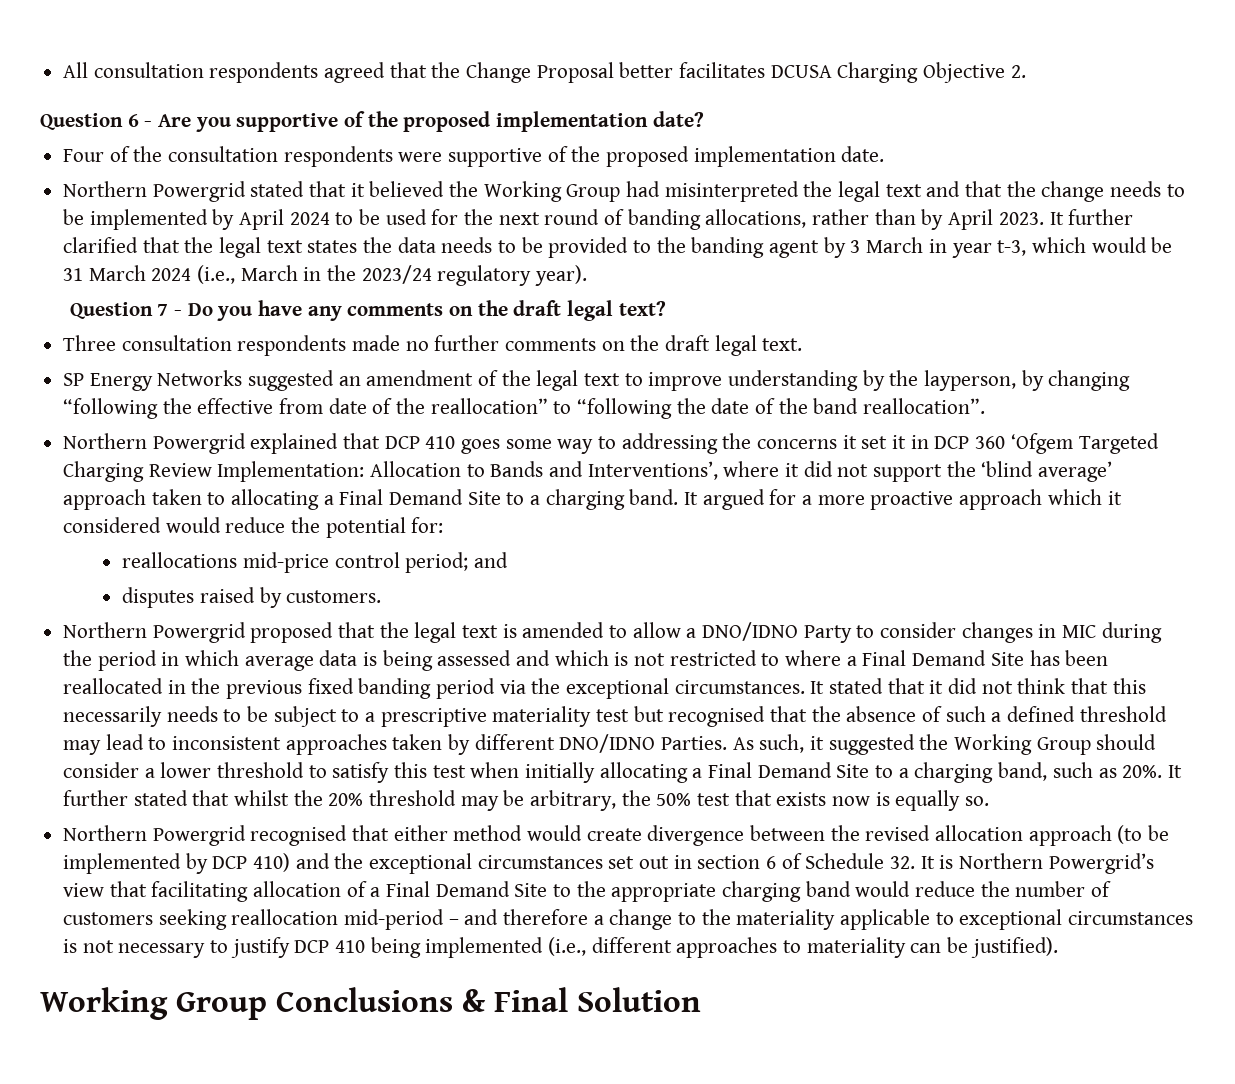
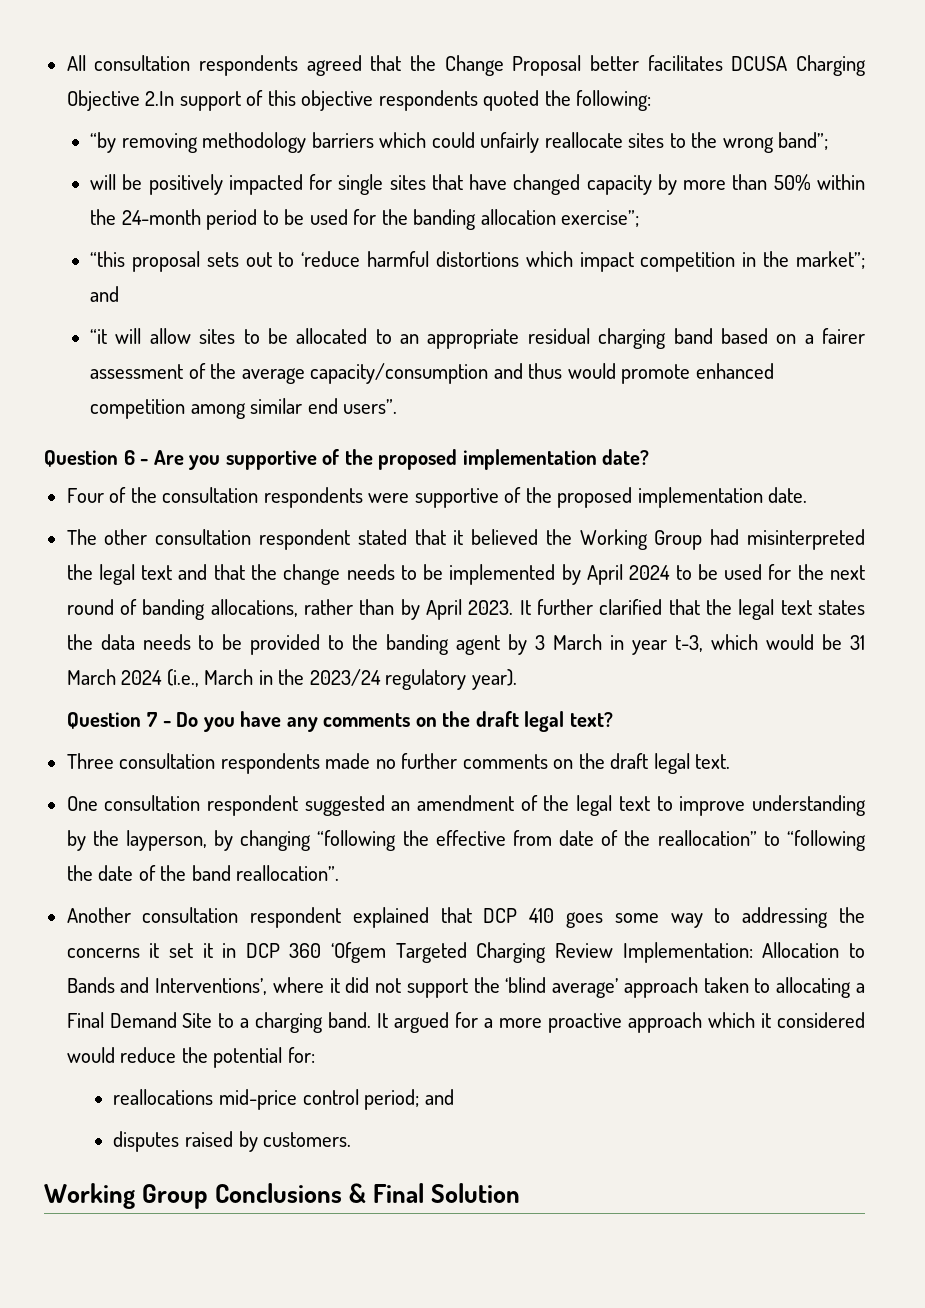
- All consultation respondents agreed that the Change Proposal better facilitates DCUSA Charging Objective 2.
+ All consultation respondents agreed that the Change Proposal better facilitates DCUSA Charging Objective 2.In support of this objective respondents quoted the following:
+ “by removing methodology barriers which could unfairly reallocate sites to the wrong band”;
+ will be positively impacted for single sites that have changed capacity by more than 50% within the 24-month period to be used for the banding allocation exercise”;
+ “this proposal sets out to ‘reduce harmful distortions which impact competition in the market”; and
+ “it will allow sites to be allocated to an appropriate residual charging band based on a fairer assessment of the average capacity/consumption and thus would promote enhanced competition among similar end users”.
- Northern Powergrid stated that it believed the Working Group had misinterpreted the legal text and that the change needs to be implemented by April 2024 to be used for the next round of banding allocations, rather than by April 2023.
+ The other consultation respondent stated that it believed the Working Group had misinterpreted the legal text and that the change needs to be implemented by April 2024 to be used for the next round of banding allocations, rather than by April 2023.
- SP Energy Networks suggested an amendment of the legal text to improve understanding by the layperson, by changing “following the effective from date of the reallocation” to “following the date of the band reallocation”.
+ One consultation respondent suggested an amendment of the legal text to improve understanding by the layperson, by changing “following the effective from date of the reallocation” to “following the date of the band reallocation”.
- Northern Powergrid explained that DCP 410 goes some way to addressing the concerns it set it in DCP 360 ‘Ofgem Targeted Charging Review Implementation: Allocation to Bands and Interventions’, where it did not support the ‘blind average’ approach taken to allocating a Final Demand Site to a charging band.
+ Another consultation respondent explained that DCP 410 goes some way to addressing the concerns it set it in DCP 360 ‘Ofgem Targeted Charging Review Implementation: Allocation to Bands and Interventions’, where it did not support the ‘blind average’ approach taken to allocating a Final Demand Site to a charging band.
- Northern Powergrid proposed that the legal text is amended to allow a DNO/IDNO Party to consider changes in MIC during the period in which average data is being assessed and which is not restricted to where a Final Demand Site has been reallocated in the previous fixed banding period via the exceptional circumstances. It stated that it did not think that this necessarily needs to be subject to a prescriptive materiality test but recognised that the absence of such a defined threshold may lead to inconsistent approaches taken by different DNO/IDNO Parties. As such, it suggested the Working Group should consider a lower threshold to satisfy this test when initially allocating a Final Demand Site to a charging band, such as 20%. It further stated that whilst the 20% threshold may be arbitrary, the 50% test that exists now is equally so.
- Northern Powergrid recognised that either method would create divergence between the revised allocation approach (to be implemented by DCP 410) and the exceptional circumstances set out in section 6 of Schedule 32. It is Northern Powergrid’s view that facilitating allocation of a Final Demand Site to the appropriate charging band would reduce the number of customers seeking reallocation mid-period – and therefore a change to the materiality applicable to exceptional circumstances is not necessary to justify DCP 410 being implemented (i.e., different approaches to materiality can be justified).

